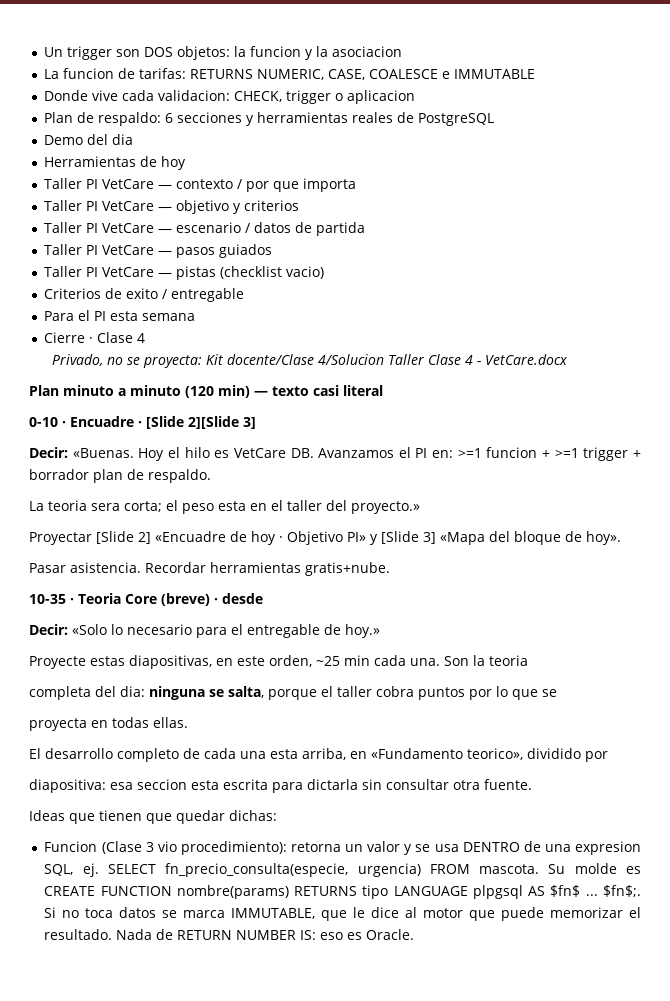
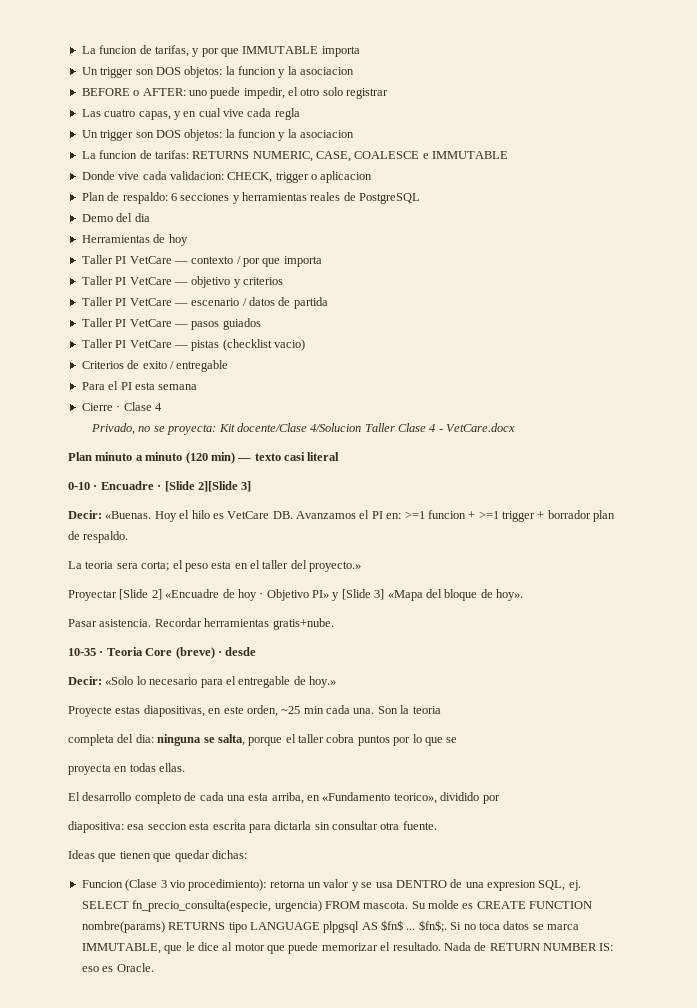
+ La funcion de tarifas, y por que IMMUTABLE importa
+ Un trigger son DOS objetos: la funcion y la asociacion
+ BEFORE o AFTER: uno puede impedir, el otro solo registrar
+ Las cuatro capas, y en cual vive cada regla

